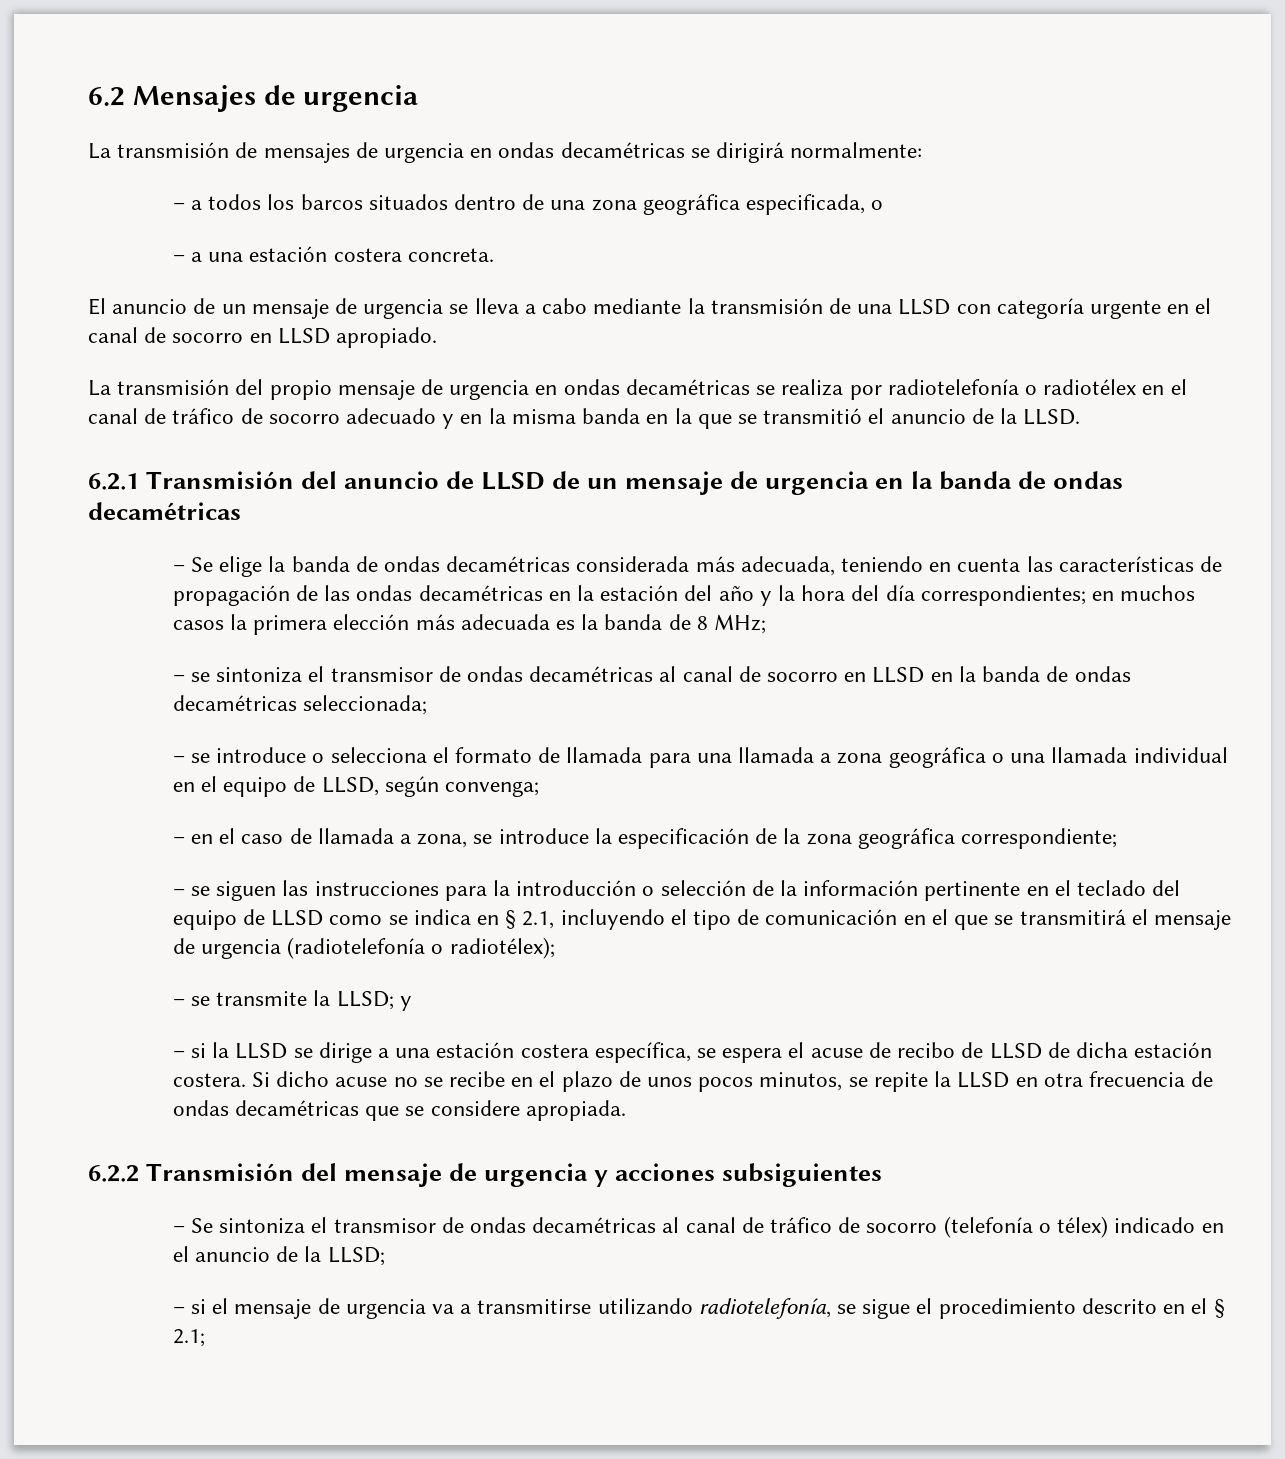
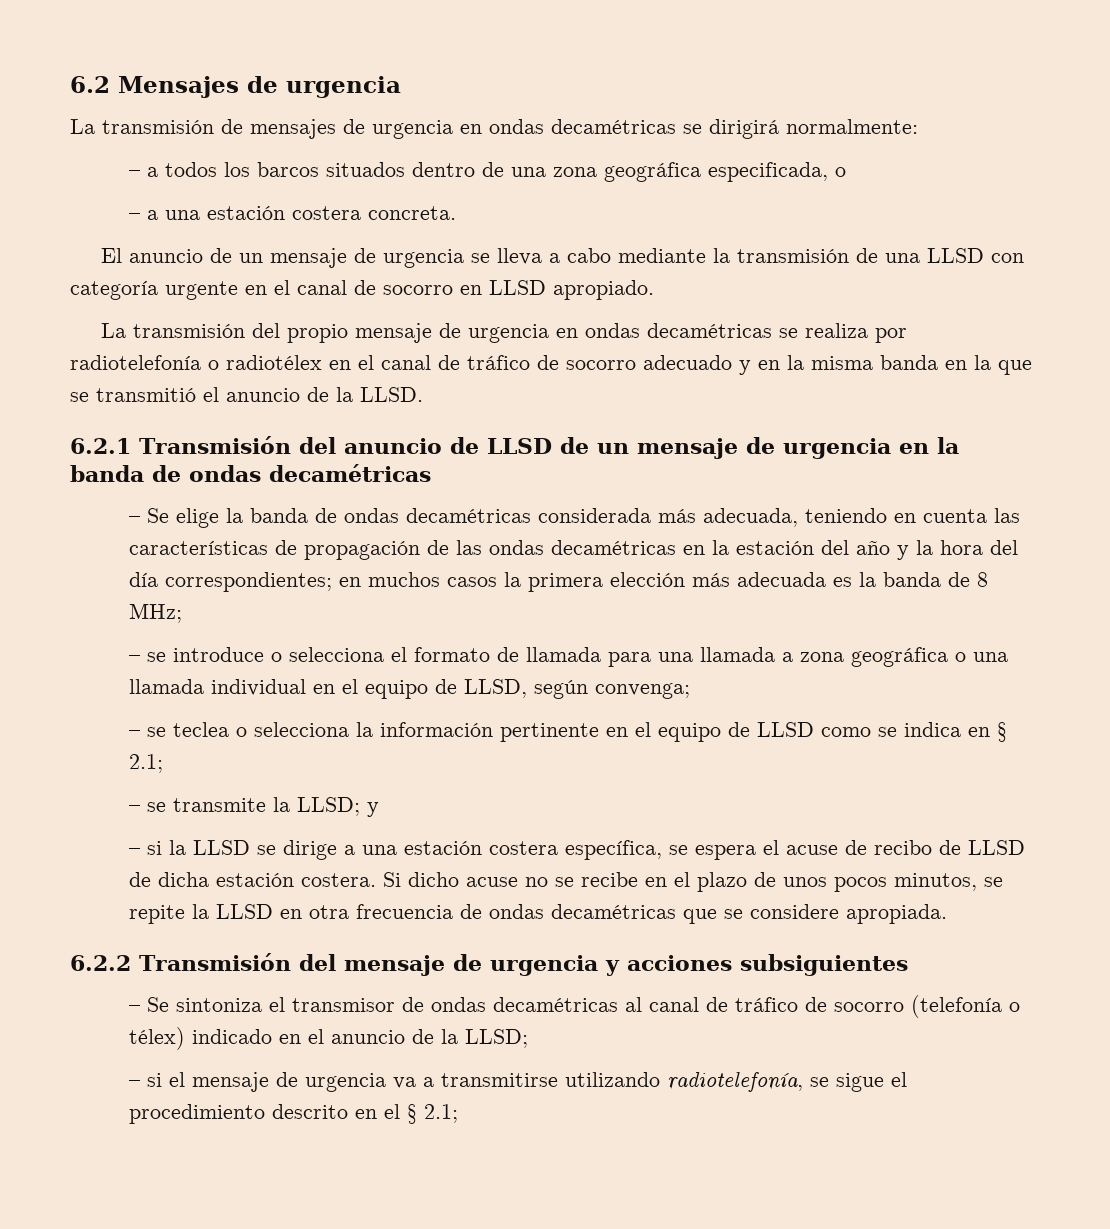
- – se sintoniza el transmisor de ondas decamétricas al canal de socorro en LLSD en la banda de ondas decamétricas seleccionada;
- – en el caso de llamada a zona, se introduce la especificación de la zona geográfica correspondiente;
- – se siguen las instrucciones para la introducción o selección de la información pertinente en el teclado del equipo de LLSD como se indica en § 2.1, incluyendo el tipo de comunicación en el que se transmitirá el mensaje de urgencia (radiotelefonía o radiotélex);
+ – se teclea o selecciona la información pertinente en el equipo de LLSD como se indica en § 2.1;

